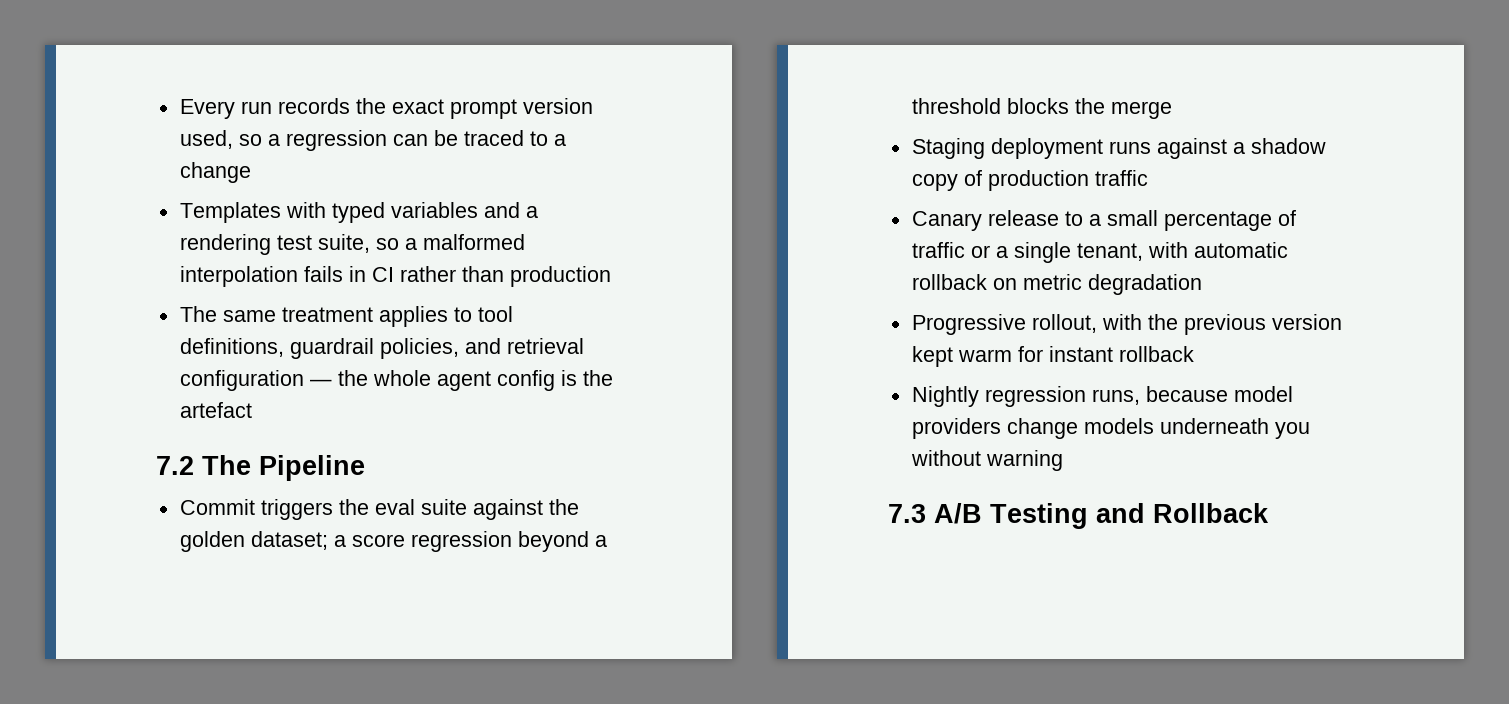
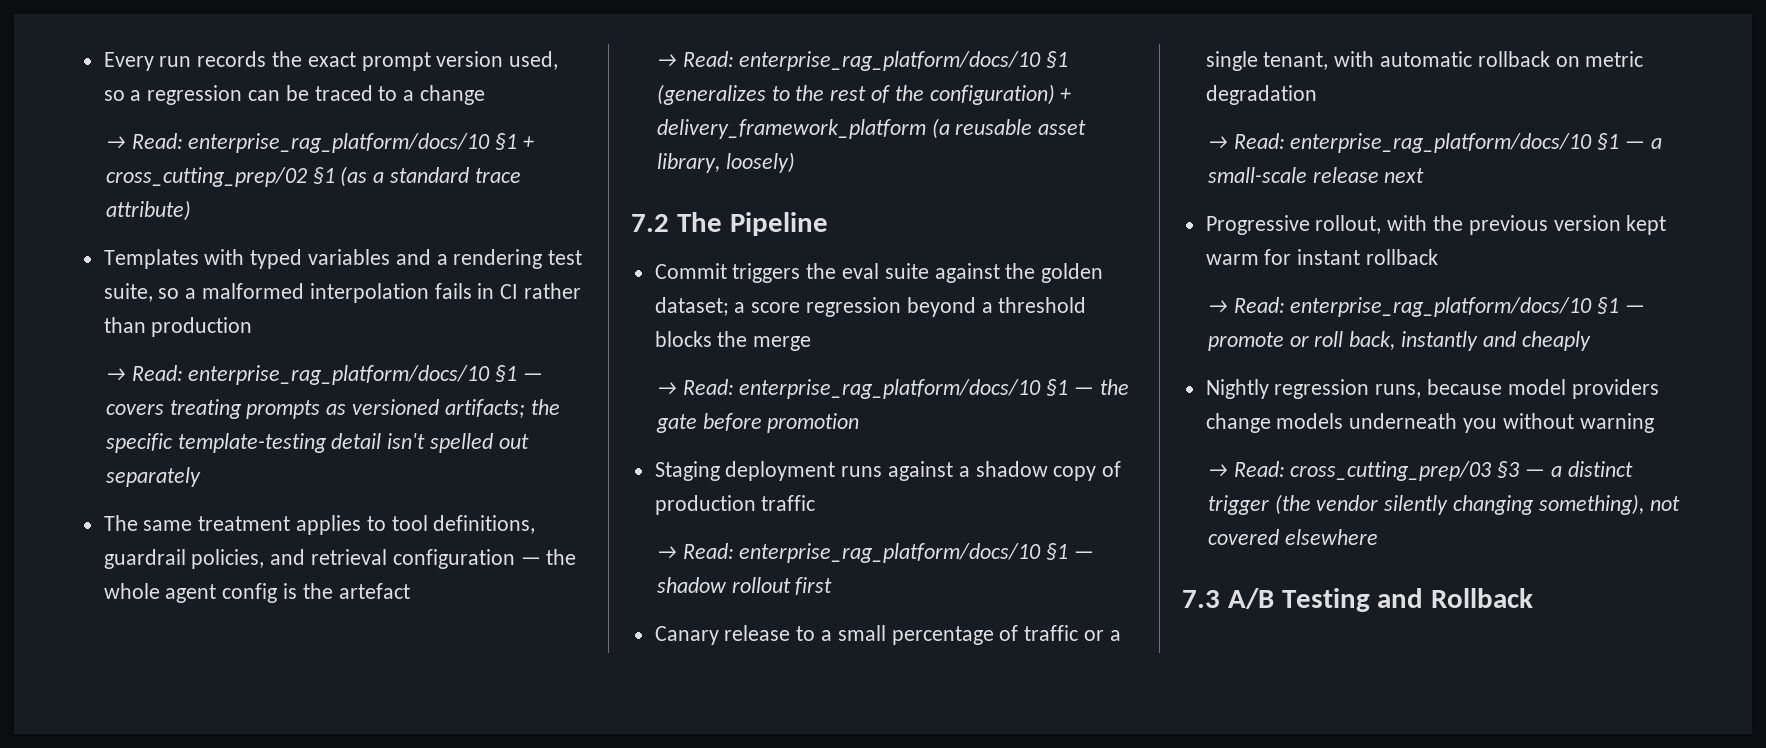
+ → Read: enterprise_rag_platform/docs/10 §1 + cross_cutting_prep/02 §1 (as a standard trace attribute)
+ → Read: enterprise_rag_platform/docs/10 §1 — covers treating prompts as versioned artifacts; the specific template-testing detail isn't spelled out separately
+ → Read: enterprise_rag_platform/docs/10 §1 (generalizes to the rest of the configuration) + delivery_framework_platform (a reusable asset library, loosely)
+ → Read: enterprise_rag_platform/docs/10 §1 — the gate before promotion
+ → Read: enterprise_rag_platform/docs/10 §1 — shadow rollout first
+ → Read: enterprise_rag_platform/docs/10 §1 — a small-scale release next
+ → Read: enterprise_rag_platform/docs/10 §1 — promote or roll back, instantly and cheaply
+ → Read: cross_cutting_prep/03 §3 — a distinct trigger (the vendor silently changing something), not covered elsewhere

